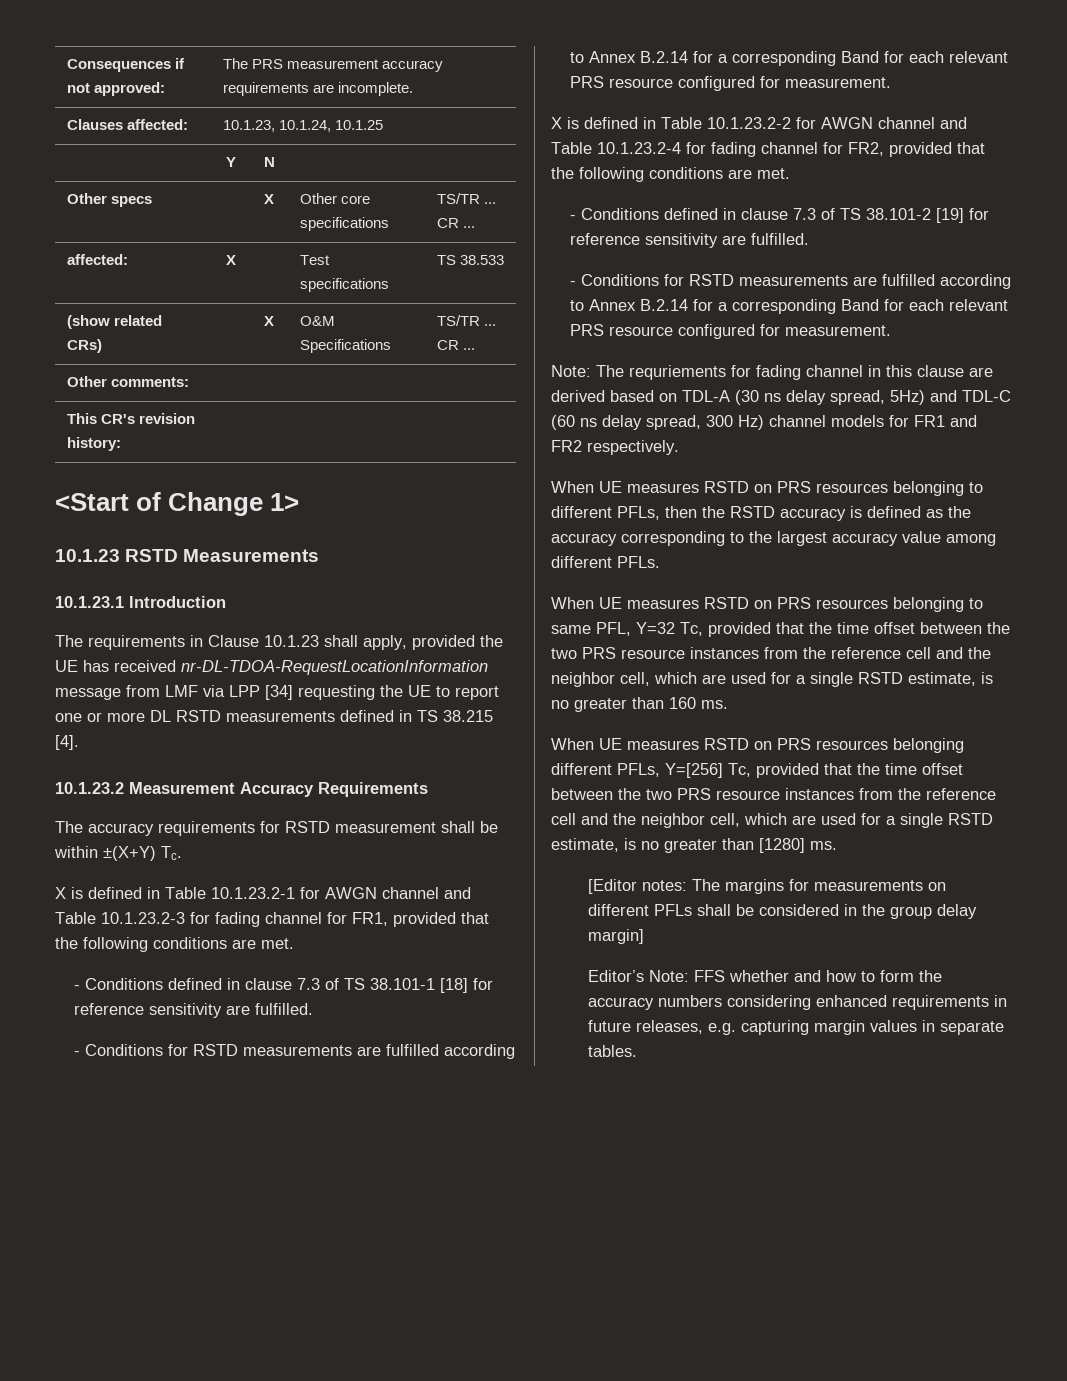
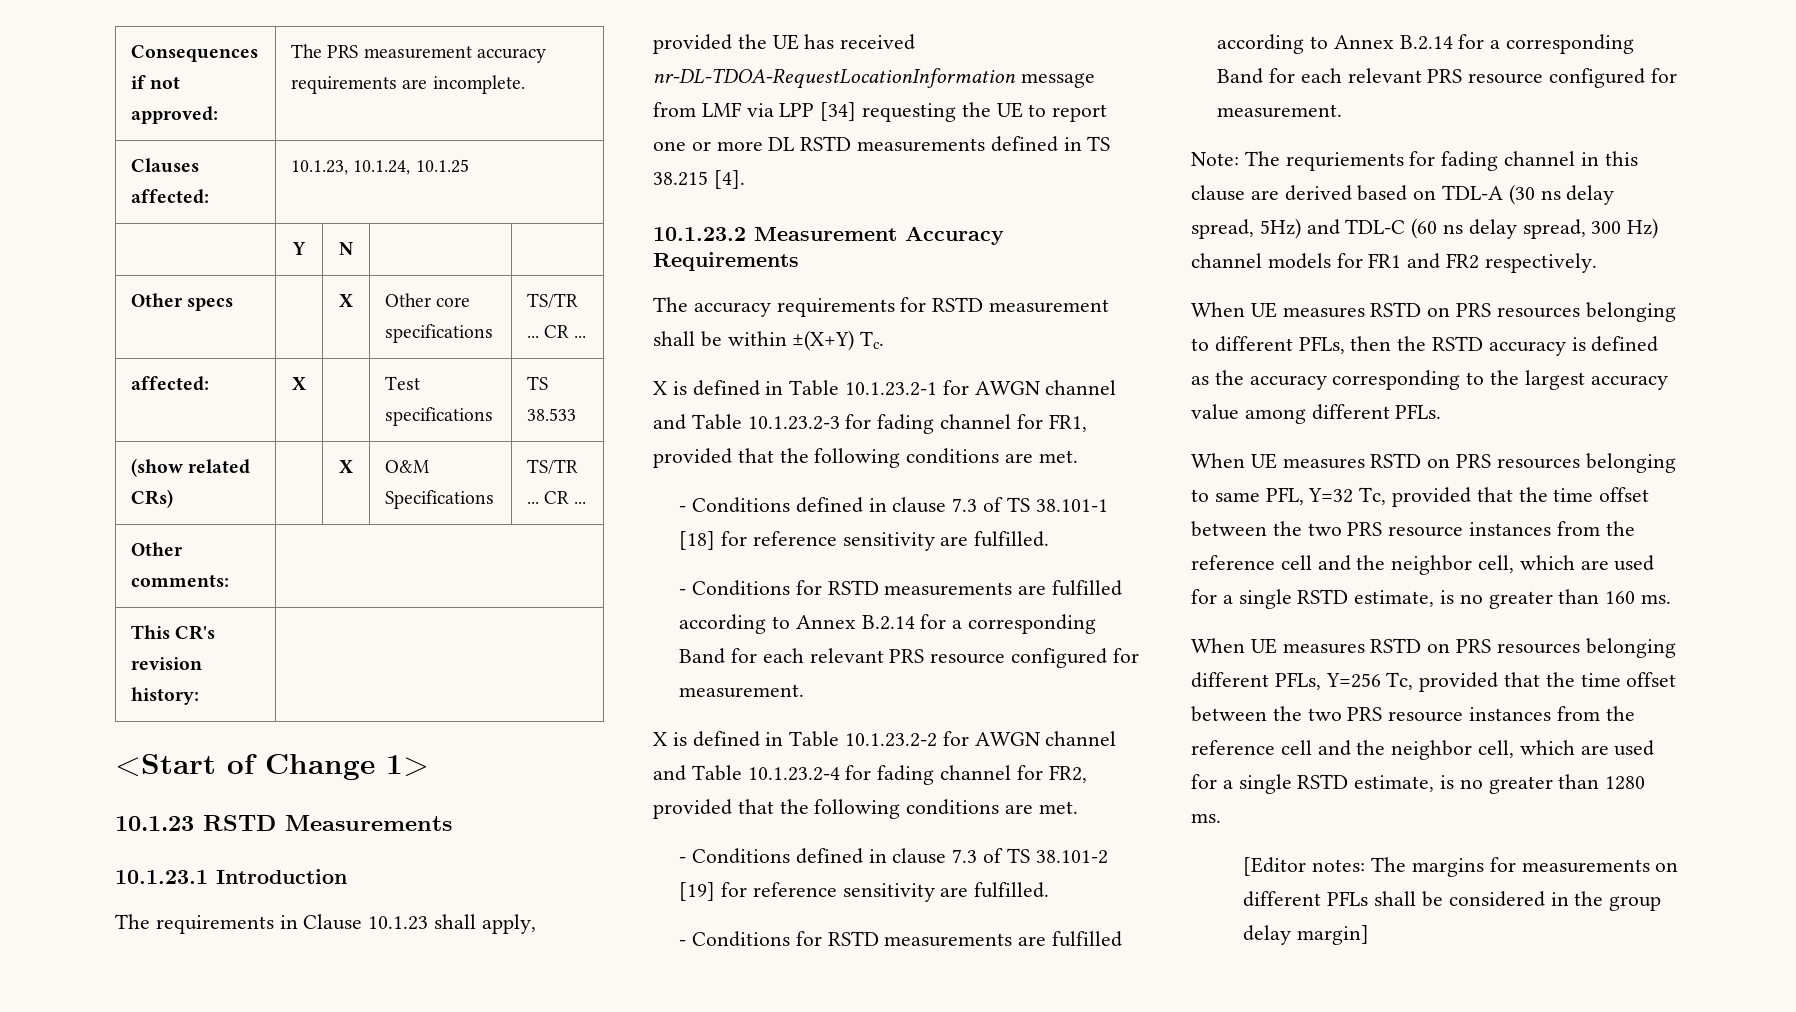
- When UE measures RSTD on PRS resources belonging different PFLs, Y=[256] Tc, provided that the time offset between the two PRS resource instances from the reference cell and the neighbor cell, which are used for a single RSTD estimate, is no greater than [1280] ms.
+ When UE measures RSTD on PRS resources belonging different PFLs, Y=256 Tc, provided that the time offset between the two PRS resource instances from the reference cell and the neighbor cell, which are used for a single RSTD estimate, is no greater than 1280 ms.
- Editor’s Note: FFS whether and how to form the accuracy numbers considering enhanced requirements in future releases, e.g. capturing margin values in separate tables.

